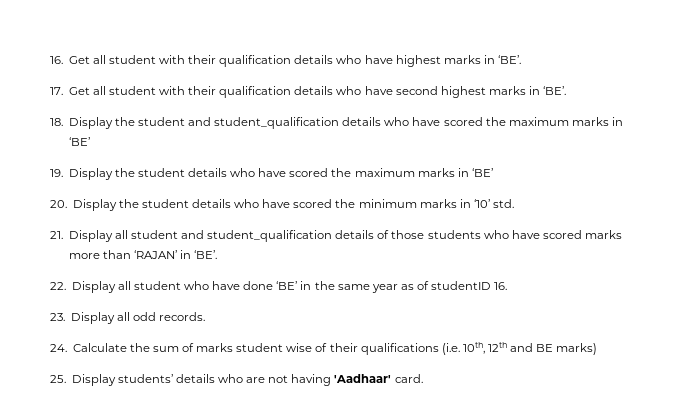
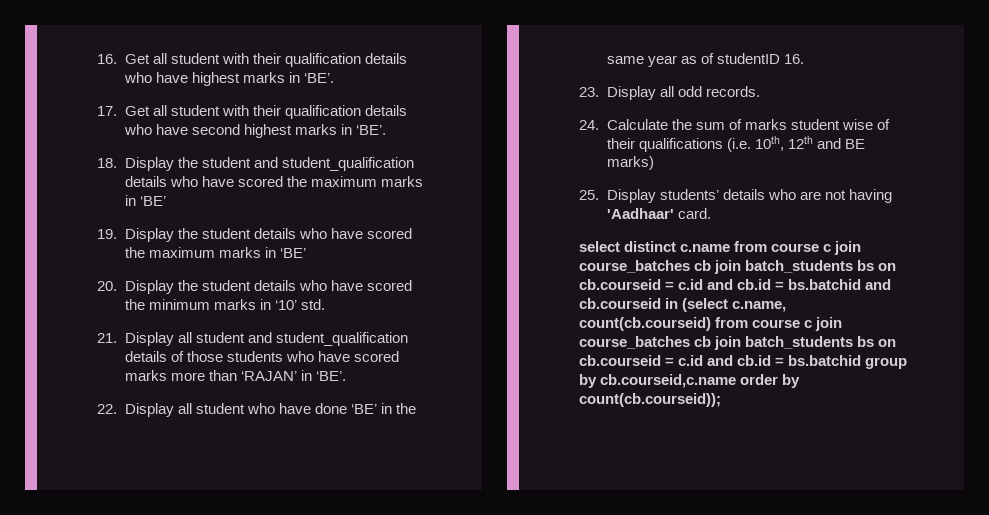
+ select distinct c.name from course c join course_batches cb join batch_students bs on cb.courseid = c.id and cb.id = bs.batchid and cb.courseid in (select c.name, count(cb.courseid) from course c join course_batches cb join batch_students bs on cb.courseid = c.id and cb.id = bs.batchid group by cb.courseid,c.name order by count(cb.courseid));

